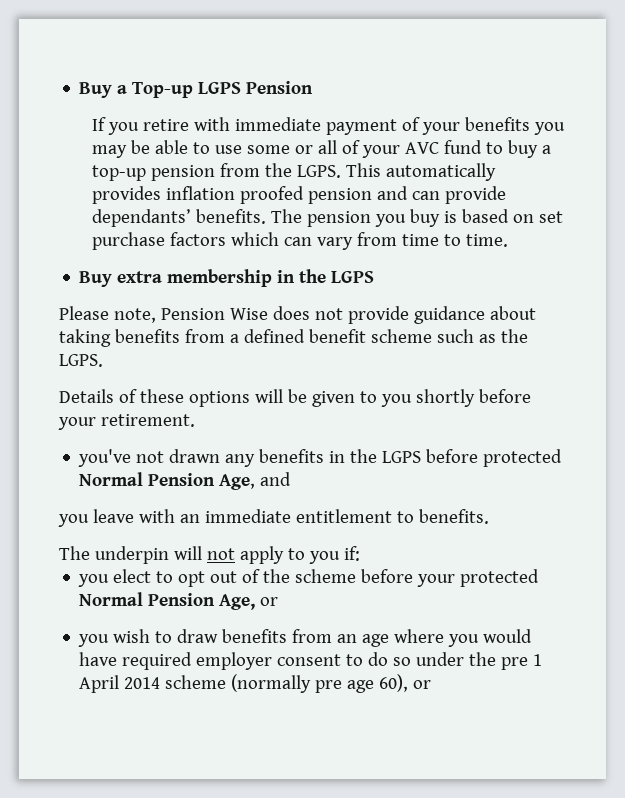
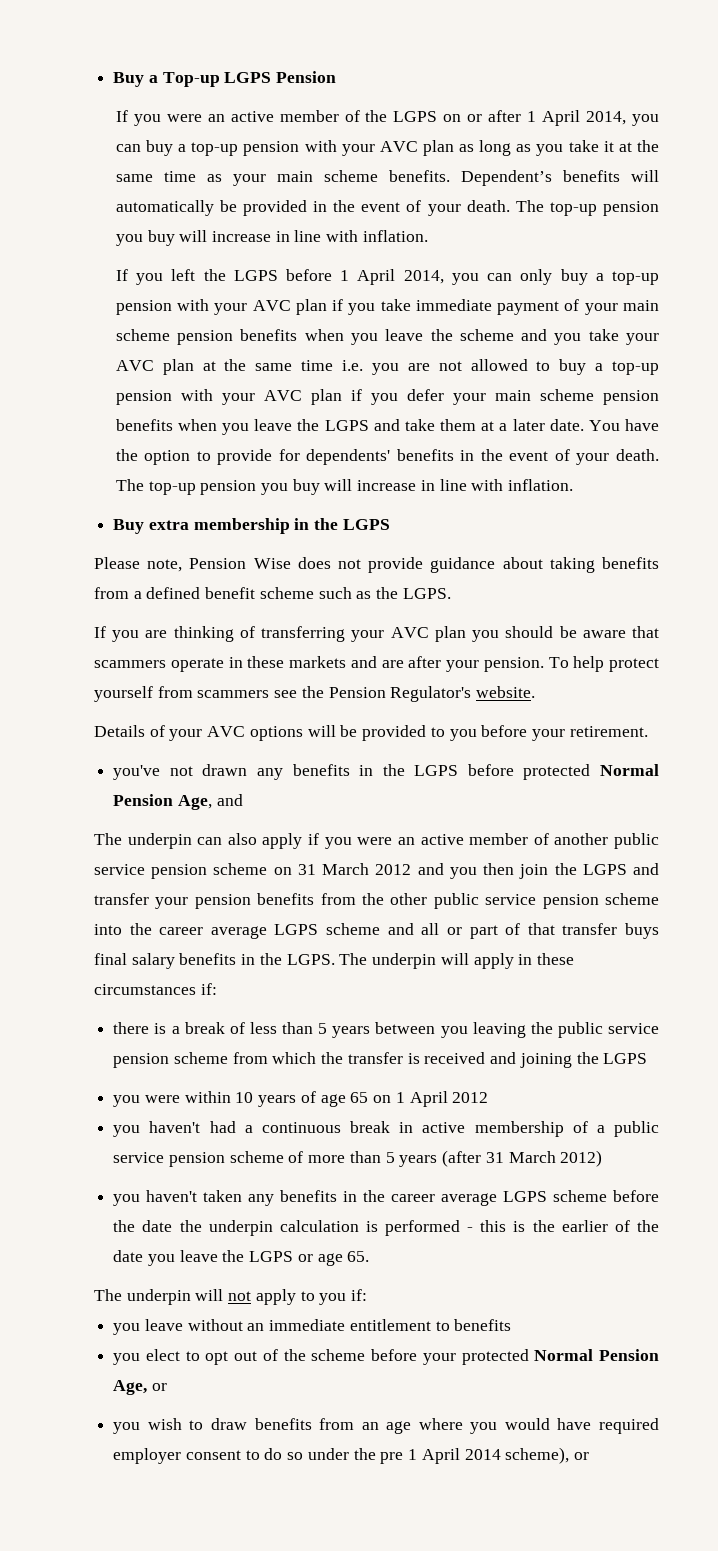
- If you retire with immediate payment of your benefits you may be able to use some or all of your AVC fund to buy a top-up pension from the LGPS. This automatically provides inflation proofed pension and can provide dependants’ benefits. The pension you buy is based on set purchase factors which can vary from time to time.
+ If you were an active member of the LGPS on or after 1 April 2014, you can buy a top-up pension with your AVC plan as long as you take it at the same time as your main scheme benefits. Dependent’s benefits will automatically be provided in the event of your death. The top-up pension you buy will increase in line with inflation.
+ If you left the LGPS before 1 April 2014, you can only buy a top-up pension with your AVC plan if you take immediate payment of your main scheme pension benefits when you leave the scheme and you take your AVC plan at the same time i.e. you are not allowed to buy a top-up pension with your AVC plan if you defer your main scheme pension benefits when you leave the LGPS and take them at a later date. You have the option to provide for dependents' benefits in the event of your death. The top-up pension you buy will increase in line with inflation.
+ If you are thinking of transferring your AVC plan you should be aware that scammers operate in these markets and are after your pension. To help protect yourself from scammers see the Pension Regulator's website.
- Details of these options will be given to you shortly before your retirement.
+ Details of your AVC options will be provided to you before your retirement.
- you leave with an immediate entitlement to benefits.
+ The underpin can also apply if you were an active member of another public service pension scheme on 31 March 2012 and you then join the LGPS and transfer your pension benefits from the other public service pension scheme into the career average LGPS scheme and all or part of that transfer buys final salary benefits in the LGPS. The underpin will apply in these circumstances if:
+ there is a break of less than 5 years between you leaving the public service pension scheme from which the transfer is received and joining the LGPS
+ you were within 10 years of age 65 on 1 April 2012
+ you haven't had a continuous break in active membership of a public service pension scheme of more than 5 years (after 31 March 2012)
+ you haven't taken any benefits in the career average LGPS scheme before the date the underpin calculation is performed - this is the earlier of the date you leave the LGPS or age 65.
+ you leave without an immediate entitlement to benefits
- you wish to draw benefits from an age where you would have required employer consent to do so under the pre 1 April 2014 scheme (normally pre age 60), or
+ you wish to draw benefits from an age where you would have required employer consent to do so under the pre 1 April 2014 scheme), or

